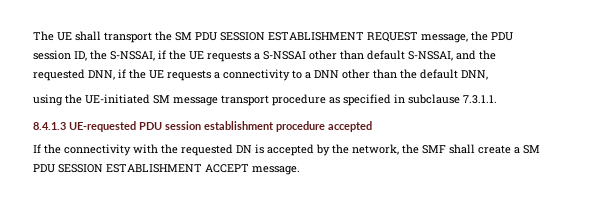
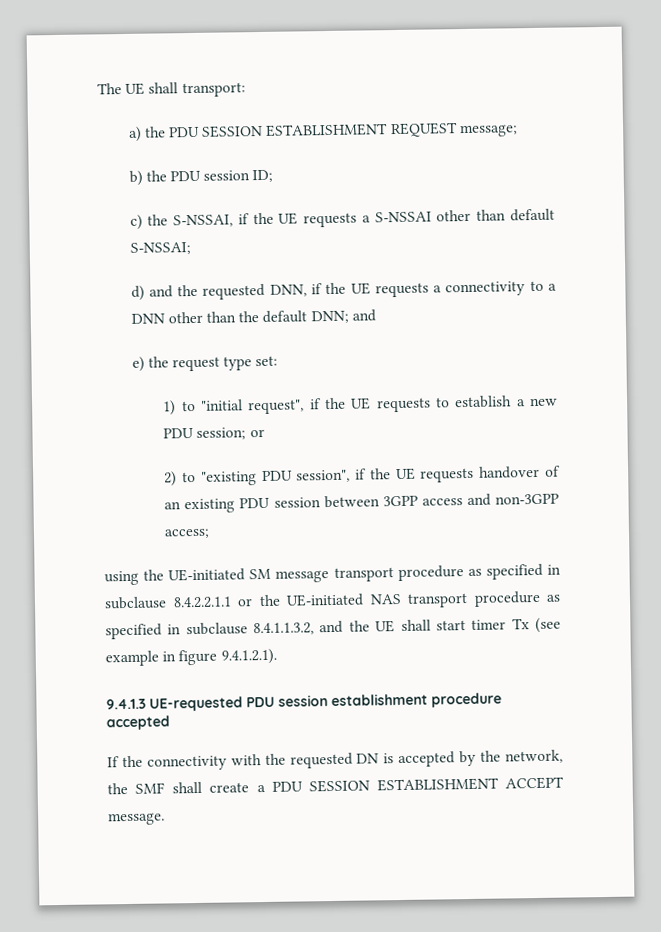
- The UE shall transport the SM PDU SESSION ESTABLISHMENT REQUEST message, the PDU session ID, the S-NSSAI, if the UE requests a S-NSSAI other than default S-NSSAI, and the requested DNN, if the UE requests a connectivity to a DNN other than the default DNN,
+ The UE shall transport:
+ a) the PDU SESSION ESTABLISHMENT REQUEST message;
+ b) the PDU session ID;
+ c) the S-NSSAI, if the UE requests a S-NSSAI other than default S-NSSAI;
+ d) and the requested DNN, if the UE requests a connectivity to a DNN other than the default DNN; and
+ e) the request type set:
+ 1) to "initial request", if the UE requests to establish a new PDU session; or
+ 2) to "existing PDU session", if the UE requests handover of an existing PDU session between 3GPP access and non-3GPP access;
- using the UE-initiated SM message transport procedure as specified in subclause 7.3.1.1.
- 8.4.1.3 UE-requested PDU session establishment procedure accepted
+ using the UE-initiated SM message transport procedure as specified in subclause 8.4.2.2.1.1 or the UE-initiated NAS transport procedure as specified in subclause 8.4.1.1.3.2, and the UE shall start timer Tx (see example in figure 9.4.1.2.1).
+ 9.4.1.3 UE-requested PDU session establishment procedure accepted
- If the connectivity with the requested DN is accepted by the network, the SMF shall create a SM PDU SESSION ESTABLISHMENT ACCEPT message.
+ If the connectivity with the requested DN is accepted by the network, the SMF shall create a PDU SESSION ESTABLISHMENT ACCEPT message.

